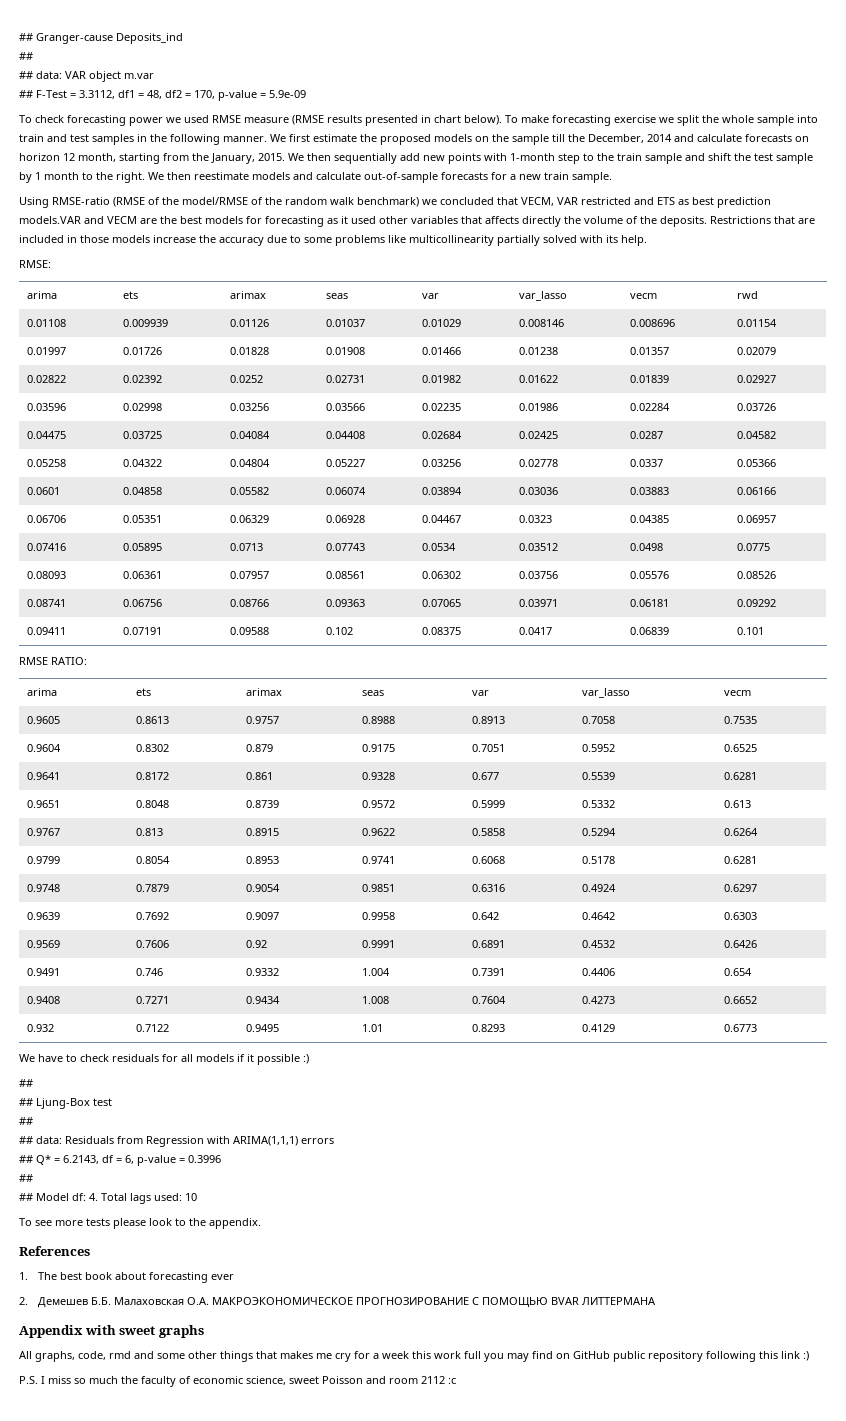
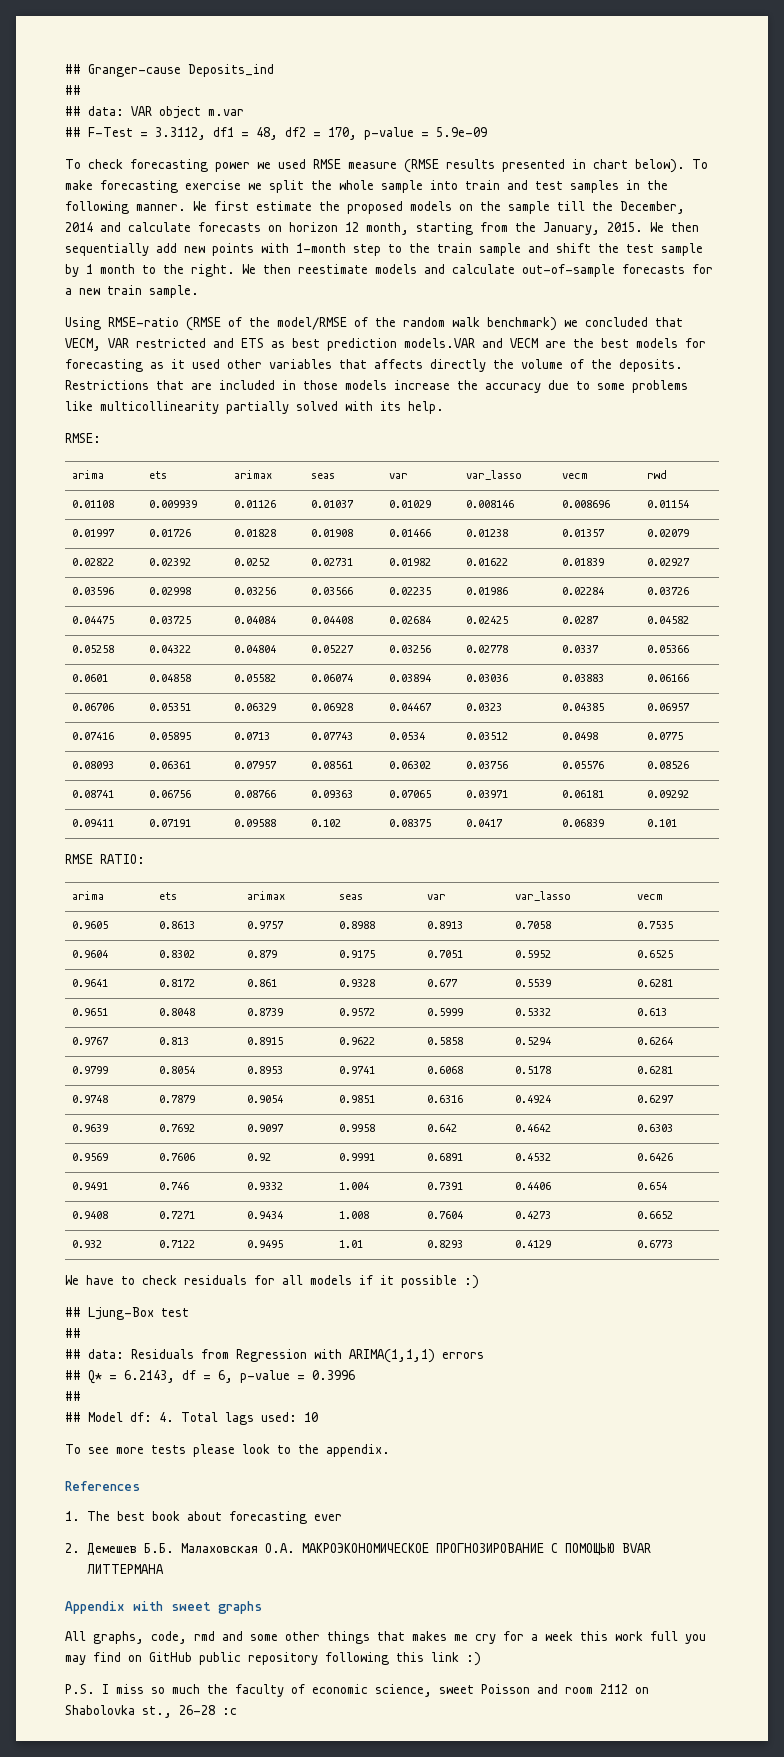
  We have to check residuals for all models if it possible :)
- ##
- P.S. I miss so much the faculty of economic science, sweet Poisson and room 2112 :c
+ P.S. I miss so much the faculty of economic science, sweet Poisson and room 2112 on Shabolovka st., 26-28 :c

